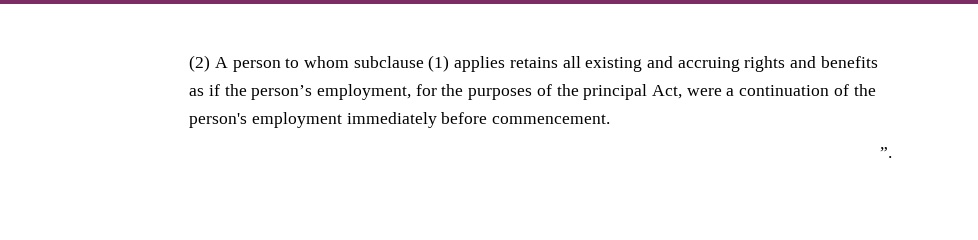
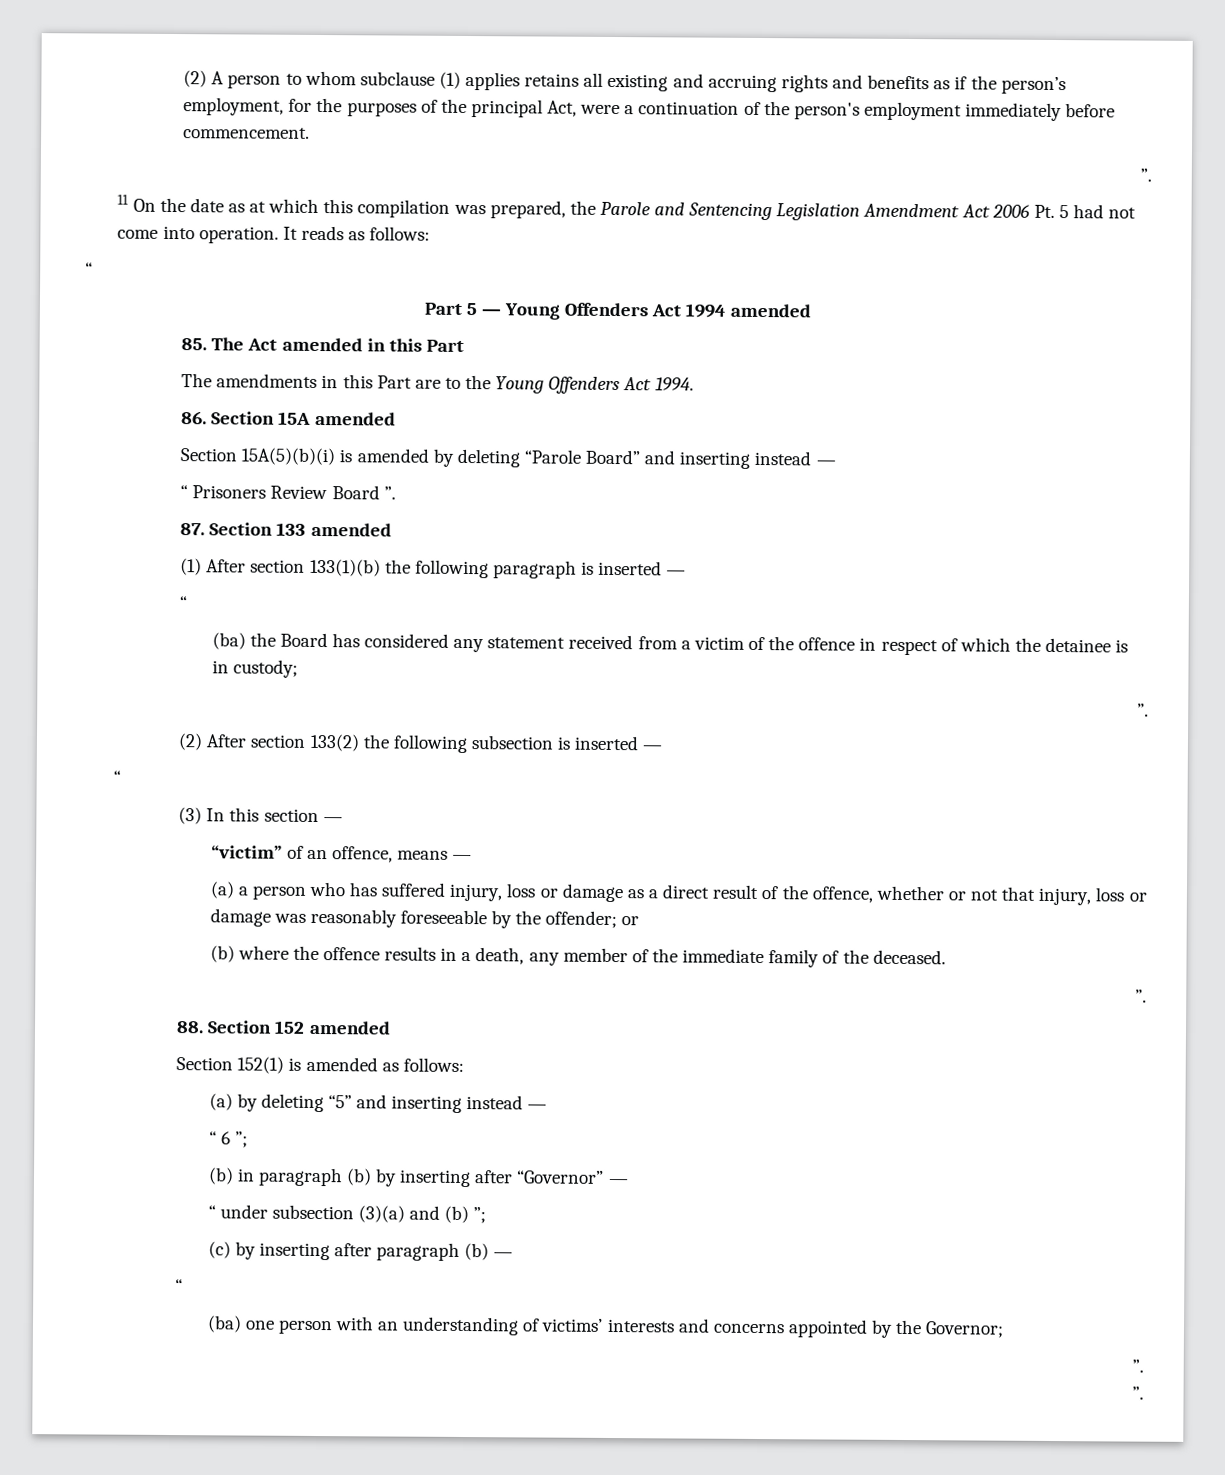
+ 11 On the date as at which this compilation was prepared, the Parole and Sentencing Legislation Amendment Act 2006 Pt. 5 had not come into operation. It reads as follows:
+ “
+ Part 5 — Young Offenders Act 1994 amended
+ 85. The Act amended in this Part
+ The amendments in this Part are to the Young Offenders Act 1994.
+ 86. Section 15A amended
+ Section 15A(5)(b)(i) is amended by deleting “Parole Board” and inserting instead —
+ “ Prisoners Review Board ”.
+ 87. Section 133 amended
+ (1) After section 133(1)(b) the following paragraph is inserted —
+ “
+ (ba) the Board has considered any statement received from a victim of the offence in respect of which the detainee is in custody;
+ ”.
+ (2) After section 133(2) the following subsection is inserted —
+ “
+ (3) In this section —
+ “victim” of an offence, means —
+ (a) a person who has suffered injury, loss or damage as a direct result of the offence, whether or not that injury, loss or damage was reasonably foreseeable by the offender; or
+ (b) where the offence results in a death, any member of the immediate family of the deceased.
+ ”.
+ 88. Section 152 amended
+ Section 152(1) is amended as follows:
+ (a) by deleting “5” and inserting instead —
+ “ 6 ”;
+ (b) in paragraph (b) by inserting after “Governor” —
+ “ under subsection (3)(a) and (b) ”;
+ (c) by inserting after paragraph (b) —
+ “
+ (ba) one person with an understanding of victims’ interests and concerns appointed by the Governor;
+ ”.
+ ”.

